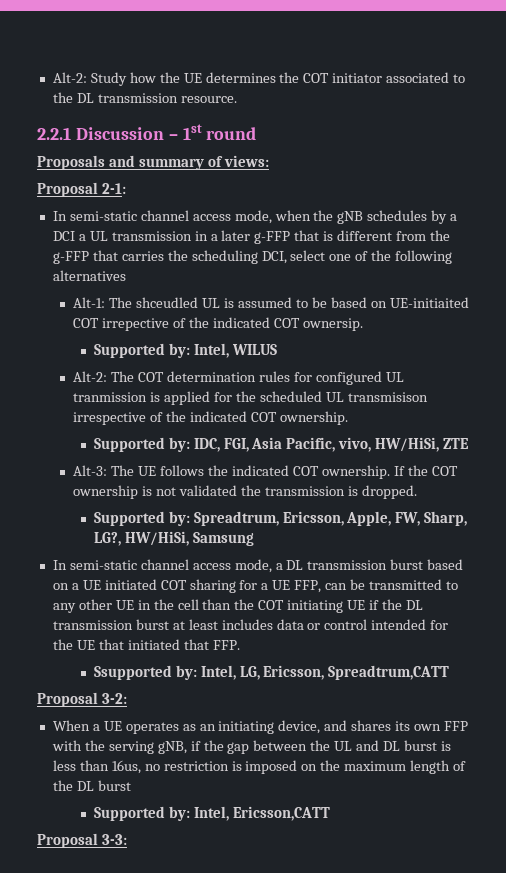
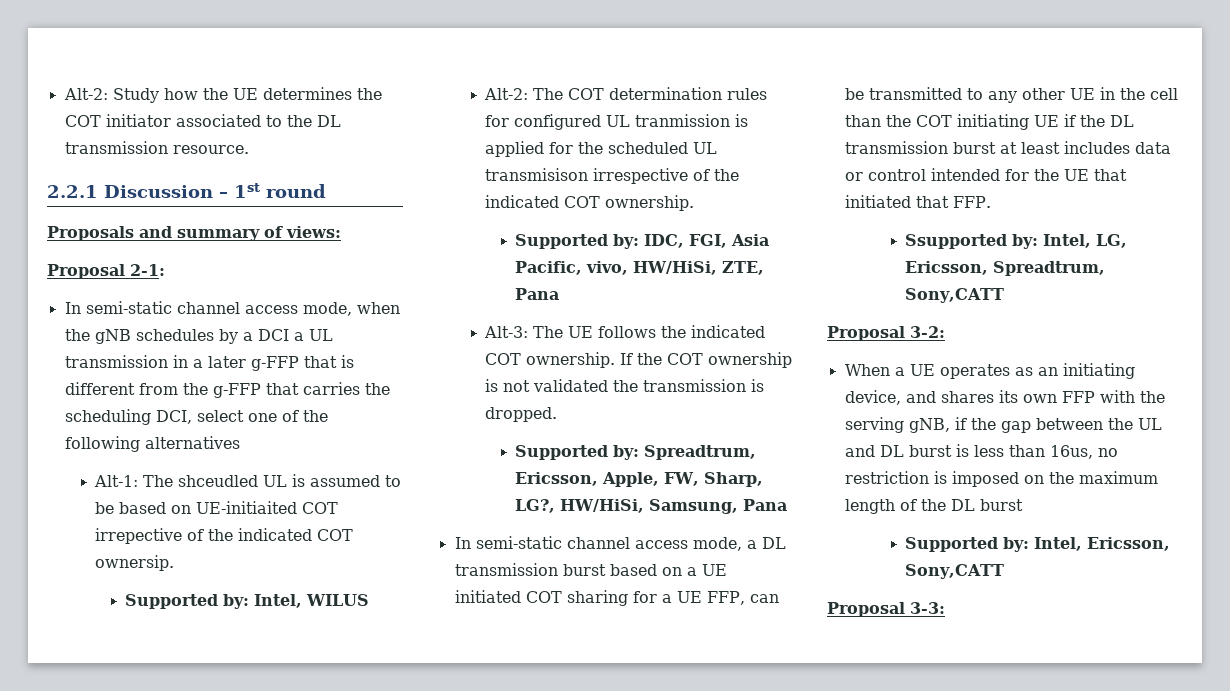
- Supported by: IDC, FGI, Asia Pacific, vivo, HW/HiSi, ZTE
+ Supported by: IDC, FGI, Asia Pacific, vivo, HW/HiSi, ZTE, Pana
- Supported by: Spreadtrum, Ericsson, Apple, FW, Sharp, LG?, HW/HiSi, Samsung
+ Supported by: Spreadtrum, Ericsson, Apple, FW, Sharp, LG?, HW/HiSi, Samsung, Pana
- Ssupported by: Intel, LG, Ericsson, Spreadtrum,CATT
+ Ssupported by: Intel, LG, Ericsson, Spreadtrum, Sony,CATT
- Supported by: Intel, Ericsson,CATT
+ Supported by: Intel, Ericsson, Sony,CATT

